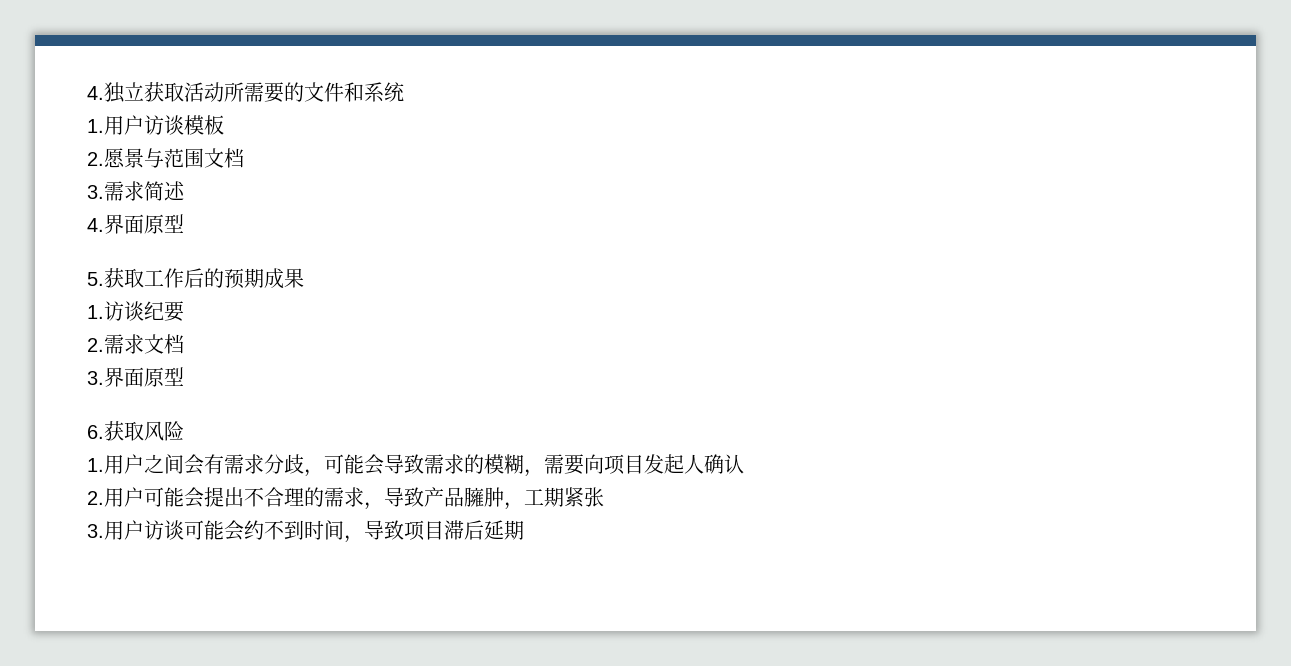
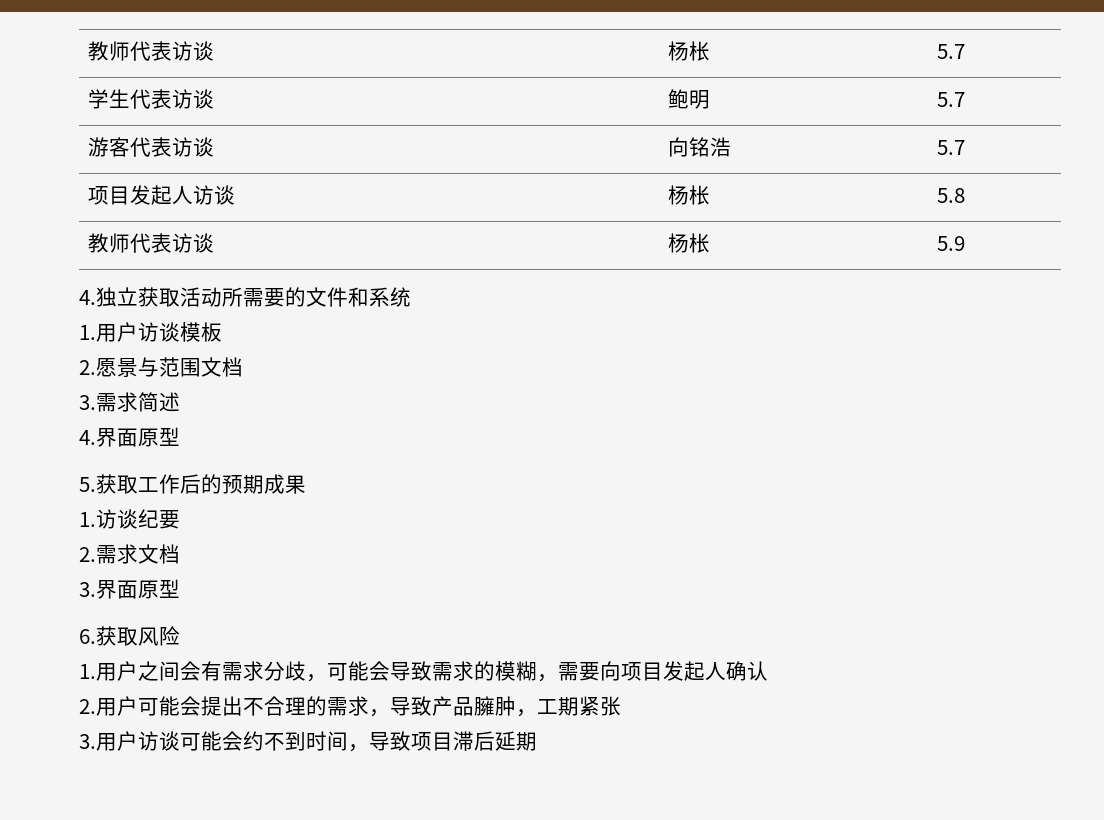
+ 教师代表访谈 | 杨枨 | 5.7
+ 学生代表访谈 | 鲍明 | 5.7
+ 游客代表访谈 | 向铭浩 | 5.7
+ 项目发起人访谈 | 杨枨 | 5.8
+ 教师代表访谈 | 杨枨 | 5.9

